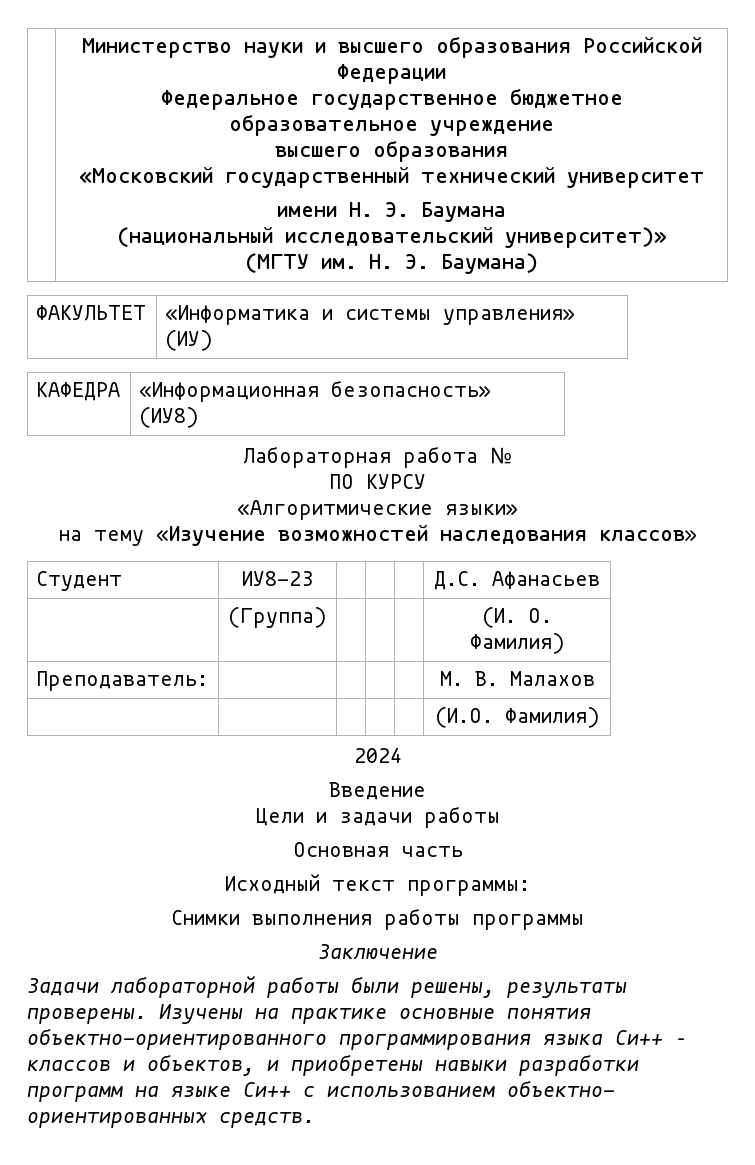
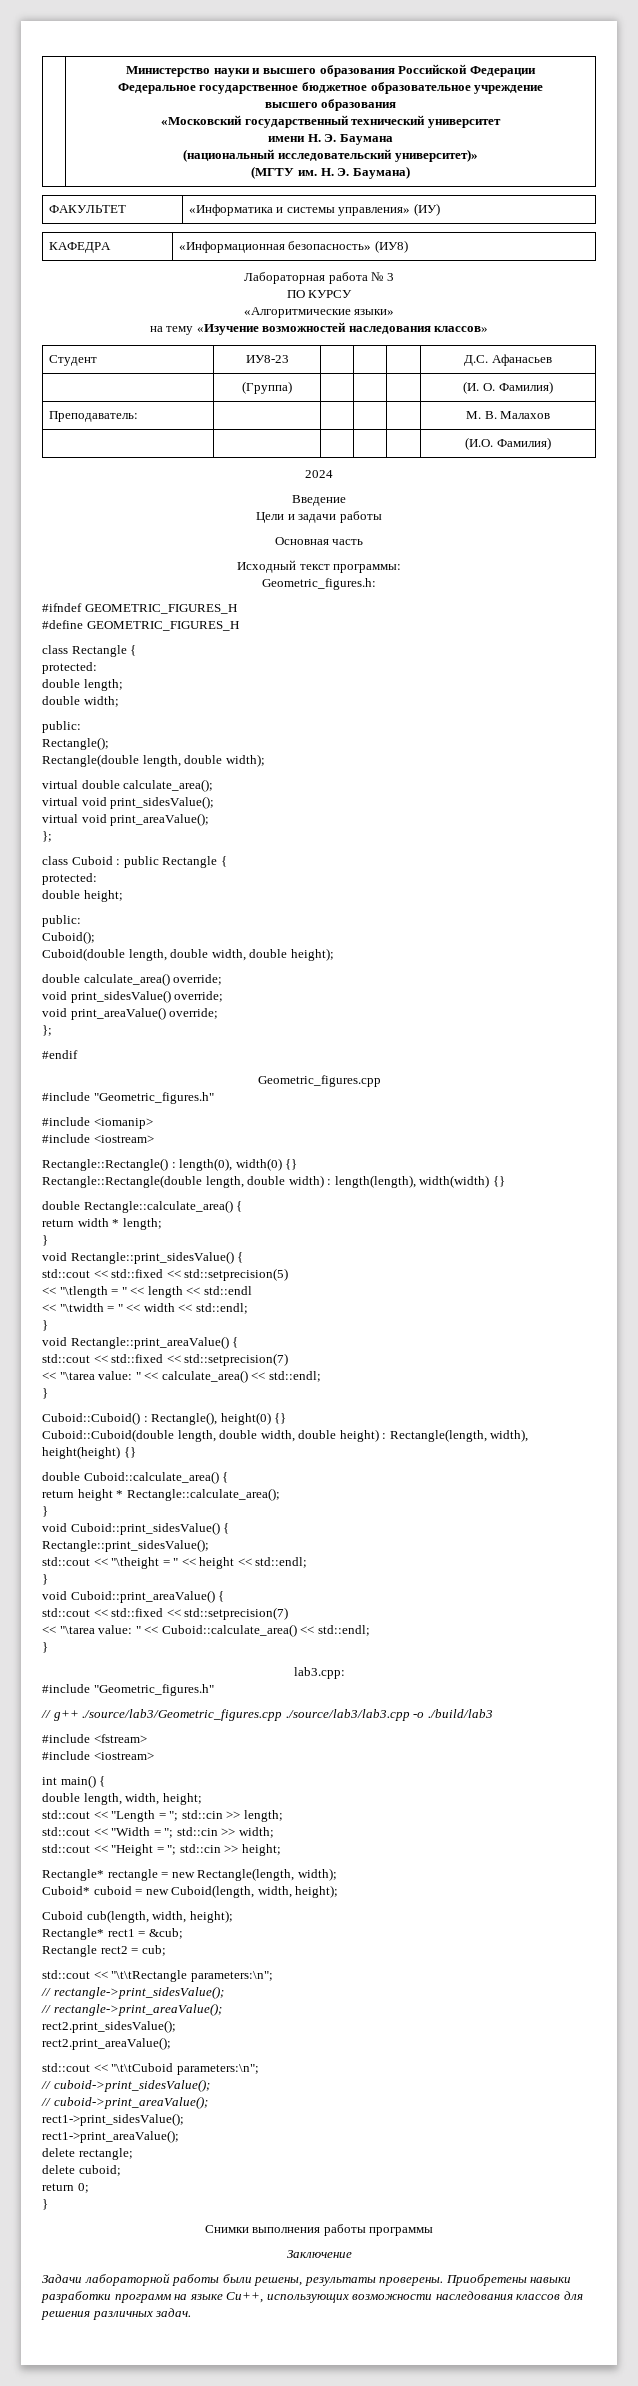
- Лабораторная работа №
+ Лабораторная работа № 3
+ Geometric_figures.h:
+ #ifndef GEOMETRIC_FIGURES_H
+ #define GEOMETRIC_FIGURES_H
+ class Rectangle {
+ protected:
+ double length;
+ double width;
+ public:
+ Rectangle();
+ Rectangle(double length, double width);
+ virtual double calculate_area();
+ virtual void print_sidesValue();
+ virtual void print_areaValue();
+ };
+ class Cuboid : public Rectangle {
+ protected:
+ double height;
+ public:
+ Cuboid();
+ Cuboid(double length, double width, double height);
+ double calculate_area() override;
+ void print_sidesValue() override;
+ void print_areaValue() override;
+ };
+ #endif
+ Geometric_figures.cpp
+ #include "Geometric_figures.h"
+ #include <iomanip>
+ #include <iostream>
+ Rectangle::Rectangle() : length(0), width(0) {}
+ Rectangle::Rectangle(double length, double width) : length(length), width(width) {}
+ double Rectangle::calculate_area() {
+ return width * length;
+ }
+ void Rectangle::print_sidesValue() {
+ std::cout << std::fixed << std::setprecision(5)
+ << "\tlength = " << length << std::endl
+ << "\twidth = " << width << std::endl;
+ }
+ void Rectangle::print_areaValue() {
+ std::cout << std::fixed << std::setprecision(7)
+ << "\tarea value: " << calculate_area() << std::endl;
+ }
+ Cuboid::Cuboid() : Rectangle(), height(0) {}
+ Cuboid::Cuboid(double length, double width, double height) : Rectangle(length, width), height(height) {}
+ double Cuboid::calculate_area() {
+ return height * Rectangle::calculate_area();
+ }
+ void Cuboid::print_sidesValue() {
+ Rectangle::print_sidesValue();
+ std::cout << "\theight = " << height << std::endl;
+ }
+ void Cuboid::print_areaValue() {
+ std::cout << std::fixed << std::setprecision(7)
+ << "\tarea value: " << Cuboid::calculate_area() << std::endl;
+ }
+ lab3.cpp:
+ #include "Geometric_figures.h"
+ // g++ ./source/lab3/Geometric_figures.cpp ./source/lab3/lab3.cpp -o ./build/lab3
+ #include <fstream>
+ #include <iostream>
+ int main() {
+ double length, width, height;
+ std::cout << "Length = "; std::cin >> length;
+ std::cout << "Width = "; std::cin >> width;
+ std::cout << "Height = "; std::cin >> height;
+ Rectangle* rectangle = new Rectangle(length, width);
+ Cuboid* cuboid = new Cuboid(length, width, height);
+ Cuboid cub(length, width, height);
+ Rectangle* rect1 = &cub;
+ Rectangle rect2 = cub;
+ std::cout << "\t\tRectangle parameters:\n";
+ // rectangle->print_sidesValue();
+ // rectangle->print_areaValue();
+ rect2.print_sidesValue();
+ rect2.print_areaValue();
+ std::cout << "\t\tCuboid parameters:\n";
+ // cuboid->print_sidesValue();
+ // cuboid->print_areaValue();
+ rect1->print_sidesValue();
+ rect1->print_areaValue();
+ delete rectangle;
+ delete cuboid;
+ return 0;
+ }
- Изучены на практике основные понятия объектно-ориентированного программирования языка Си++ – классов и объектов, и приобретены навыки разработки программ на языке Си++ с использованием объектно- ориентированных средств.
+ Приобретены навыки разработки программ на языке Си++, использующих возможности наследования классов для решения различных задач.

